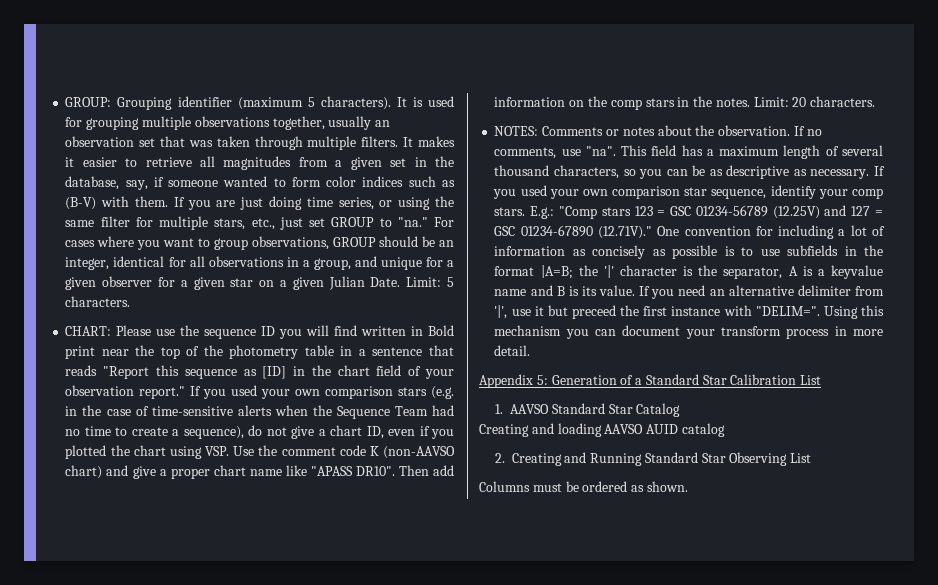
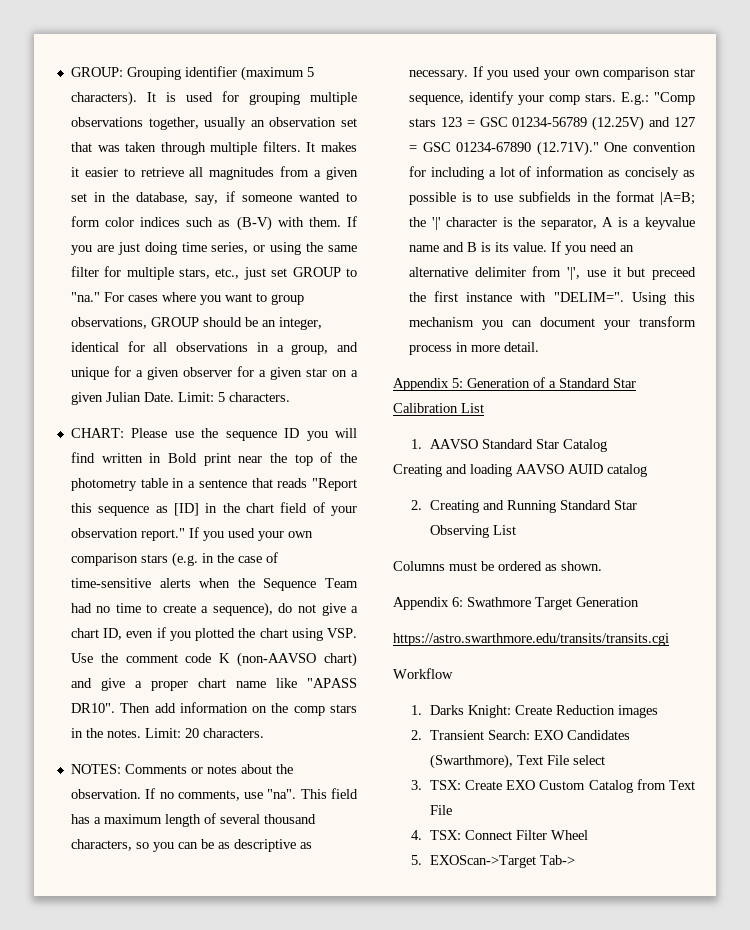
+ Appendix 6: Swathmore Target Generation
+ https://astro.swarthmore.edu/transits/transits.cgi
+ Workflow
+ 1. Darks Knight: Create Reduction images
+ 2. Transient Search: EXO Candidates (Swarthmore), Text File select
+ 3. TSX: Create EXO Custom Catalog from Text File
+ 4. TSX: Connect Filter Wheel
+ 5. EXOScan->Target Tab->

